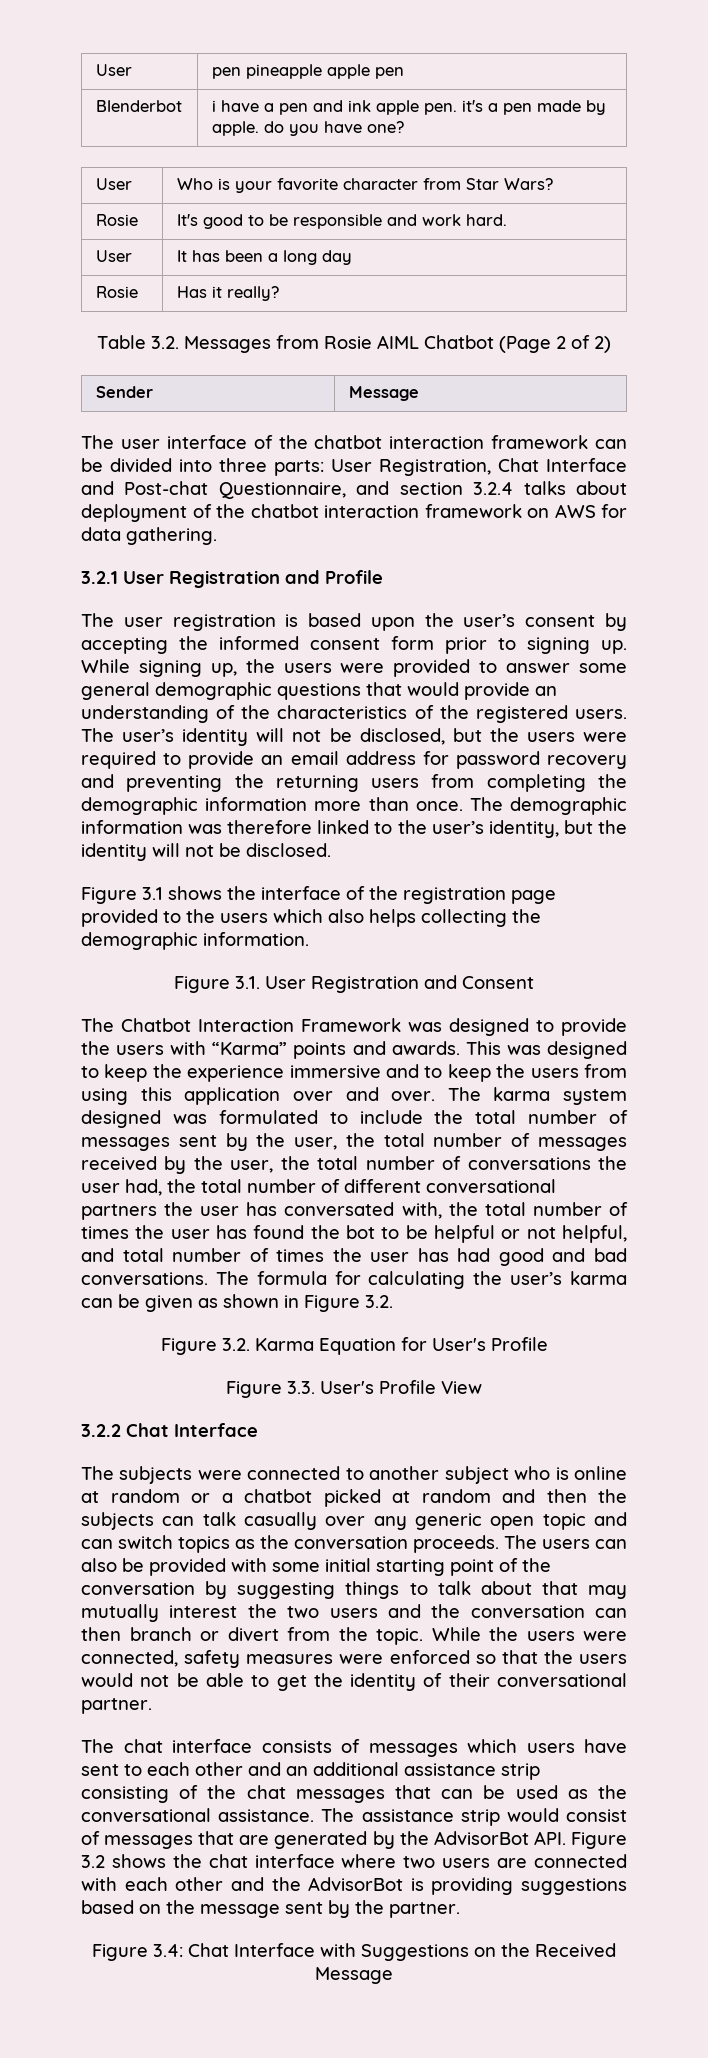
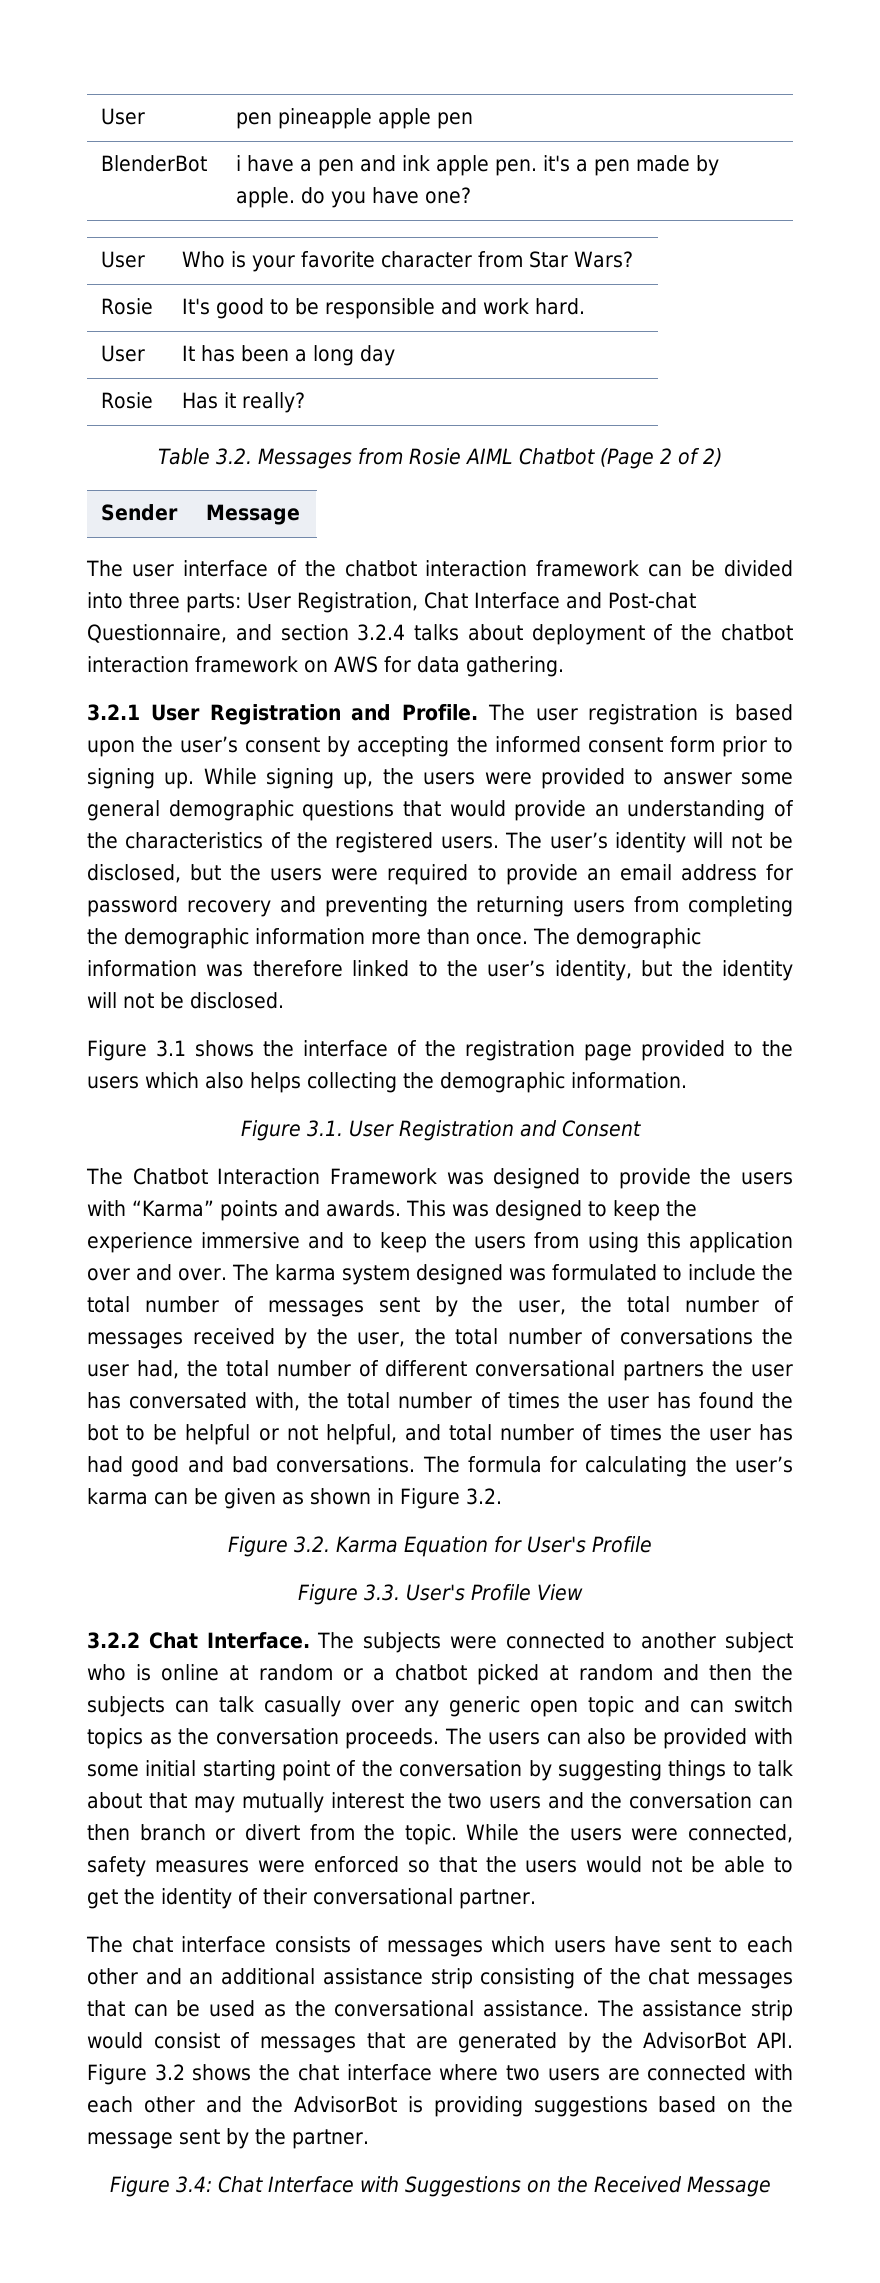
- Blenderbot | i have a pen and ink apple pen. it's a pen made by apple. do you have one?
+ BlenderBot | i have a pen and ink apple pen. it's a pen made by apple. do you have one?
- 3.2.1 User Registration and Profile
- The user registration is based upon the user’s consent by accepting the informed consent form prior to signing up.
+ 3.2.1 User Registration and Profile. The user registration is based upon the user’s consent by accepting the informed consent form prior to signing up.
- 3.2.2 Chat Interface
- The subjects were connected to another subject who is online at random or a chatbot picked at random and then the subjects can talk casually over any generic open topic and can switch topics as the conversation proceeds.
+ 3.2.2 Chat Interface. The subjects were connected to another subject who is online at random or a chatbot picked at random and then the subjects can talk casually over any generic open topic and can switch topics as the conversation proceeds.

